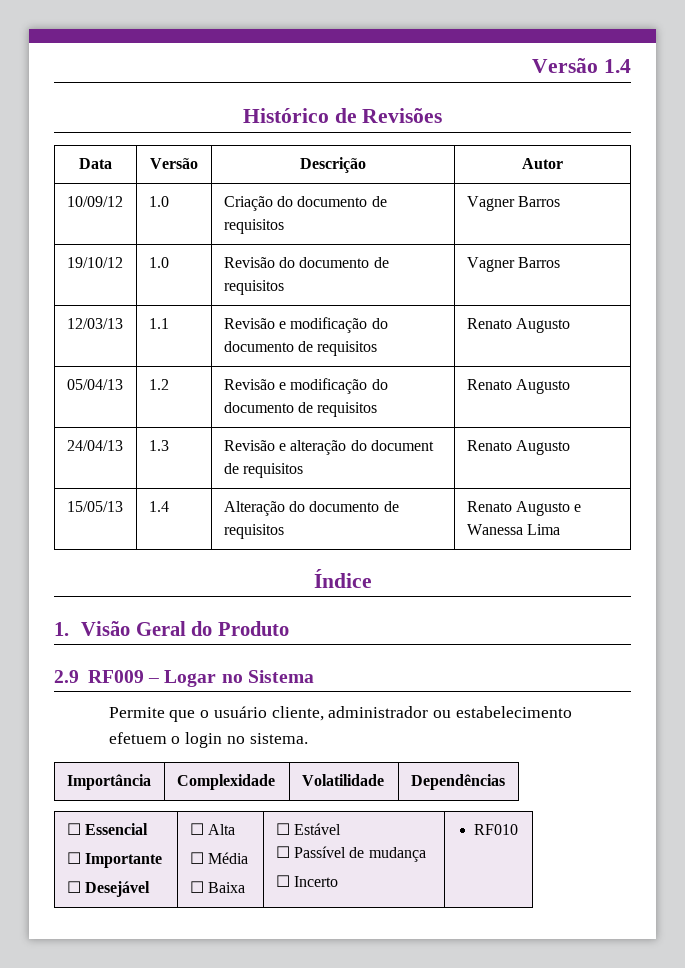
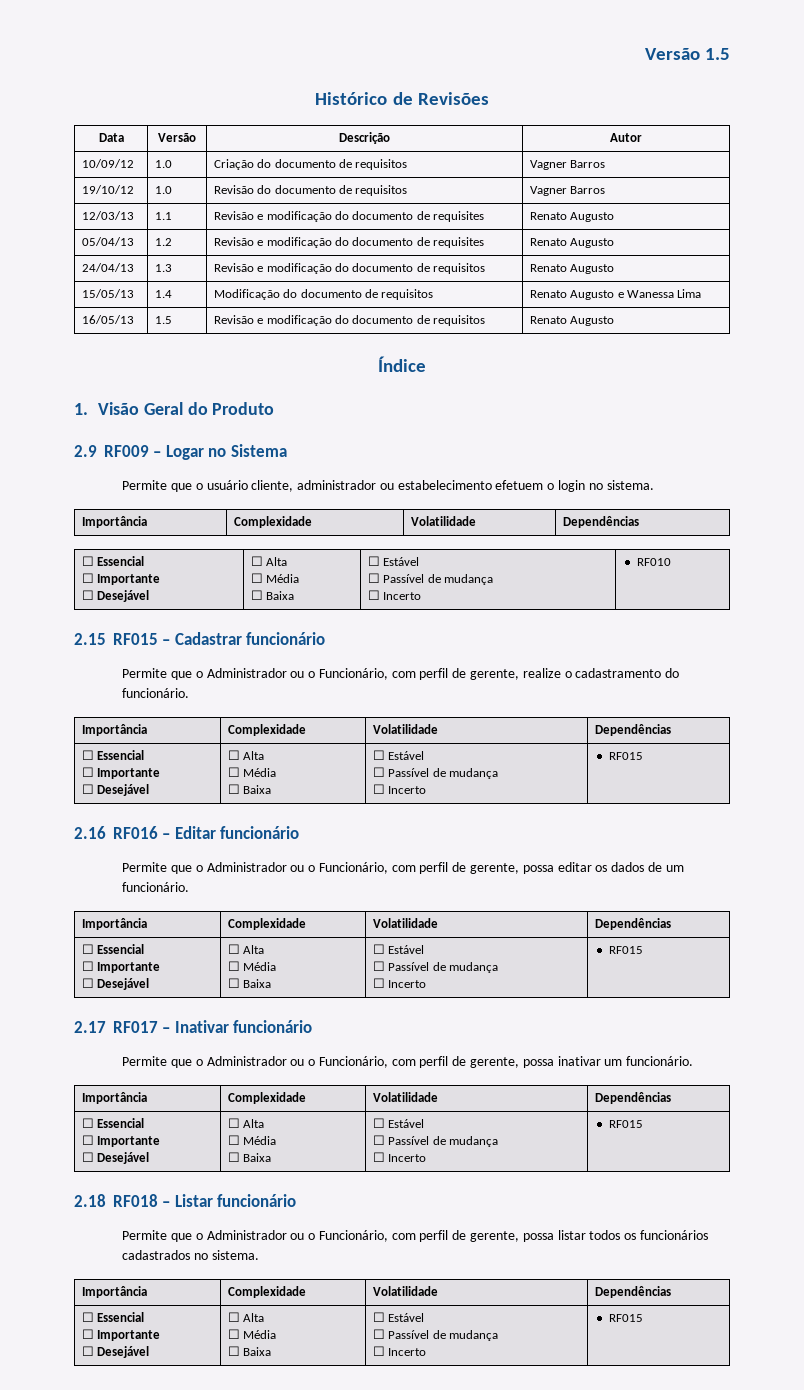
- Versão 1.4
+ Versão 1.5
- 12/03/13 | 1.1 | Revisão e modificação do documento de requisitos | Renato Augusto
+ 12/03/13 | 1.1 | Revisão e modificação do documento de requisites | Renato Augusto
- 05/04/13 | 1.2 | Revisão e modificação do documento de requisitos | Renato Augusto
+ 05/04/13 | 1.2 | Revisão e modificação do documento de requisites | Renato Augusto
- 24/04/13 | 1.3 | Revisão e alteração do document de requisitos | Renato Augusto
+ 24/04/13 | 1.3 | Revisão e modificação do documento de requisitos | Renato Augusto
- 15/05/13 | 1.4 | Alteração do documento de requisitos | Renato Augusto e Wanessa Lima
+ 15/05/13 | 1.4 | Modificação do documento de requisitos | Renato Augusto e Wanessa Lima
+ 16/05/13 | 1.5 | Revisão e modificação do documento de requisitos | Renato Augusto
+ 2.15 RF015 – Cadastrar funcionário
+ Permite que o Administrador ou o Funcionário, com perfil de gerente, realize o cadastramento do funcionário.
+ Importância | Complexidade | Volatilidade | Dependências
+ ☐ Essencial
+ ☐ Importante
+ ☐ Desejável | ☐ Alta
+ ☐ Média
+ ☐ Baixa | ☐ Estável
+ ☐ Passível de mudança
+ ☐ Incerto | RF015
+ 2.16 RF016 – Editar funcionário
+ Permite que o Administrador ou o Funcionário, com perfil de gerente, possa editar os dados de um funcionário.
+ Importância | Complexidade | Volatilidade | Dependências
+ ☐ Essencial
+ ☐ Importante
+ ☐ Desejável | ☐ Alta
+ ☐ Média
+ ☐ Baixa | ☐ Estável
+ ☐ Passível de mudança
+ ☐ Incerto | RF015
+ 2.17 RF017 – Inativar funcionário
+ Permite que o Administrador ou o Funcionário, com perfil de gerente, possa inativar um funcionário.
+ Importância | Complexidade | Volatilidade | Dependências
+ ☐ Essencial
+ ☐ Importante
+ ☐ Desejável | ☐ Alta
+ ☐ Média
+ ☐ Baixa | ☐ Estável
+ ☐ Passível de mudança
+ ☐ Incerto | RF015
+ 2.18 RF018 – Listar funcionário
+ Permite que o Administrador ou o Funcionário, com perfil de gerente, possa listar todos os funcionários cadastrados no sistema.
+ Importância | Complexidade | Volatilidade | Dependências
+ ☐ Essencial
+ ☐ Importante
+ ☐ Desejável | ☐ Alta
+ ☐ Média
+ ☐ Baixa | ☐ Estável
+ ☐ Passível de mudança
+ ☐ Incerto | RF015

